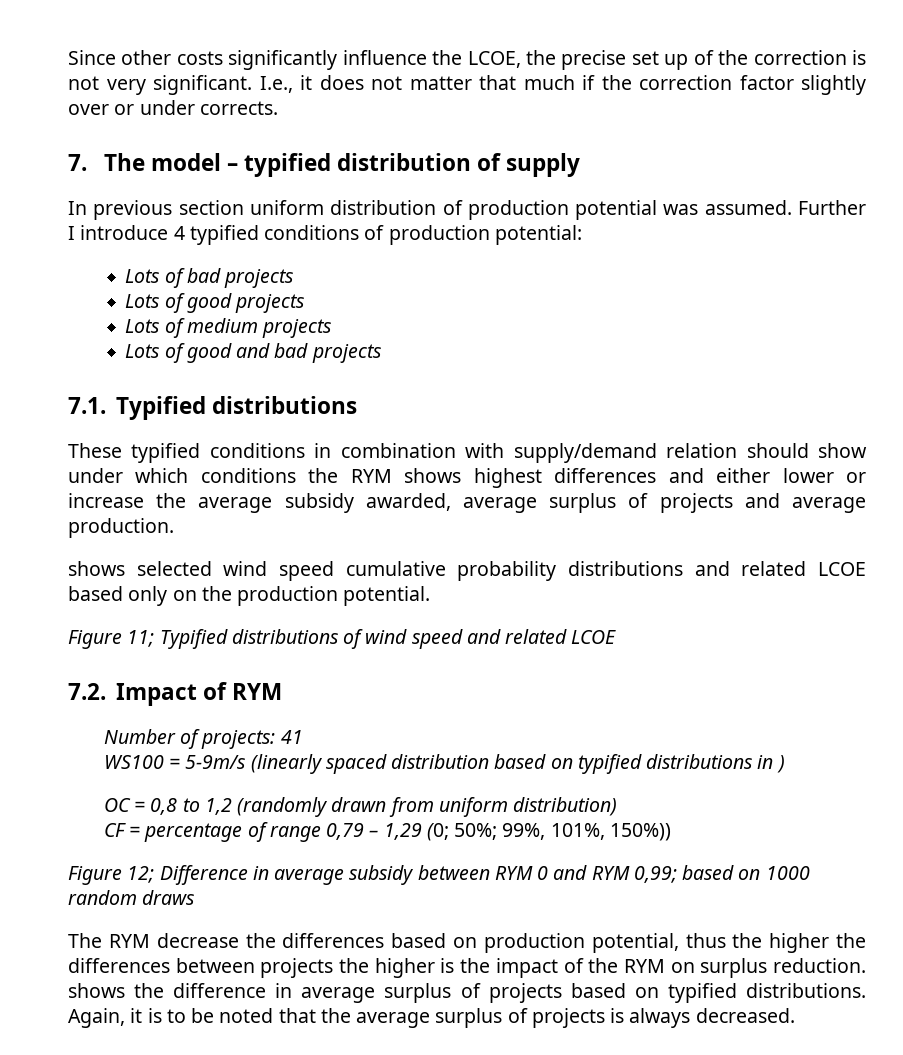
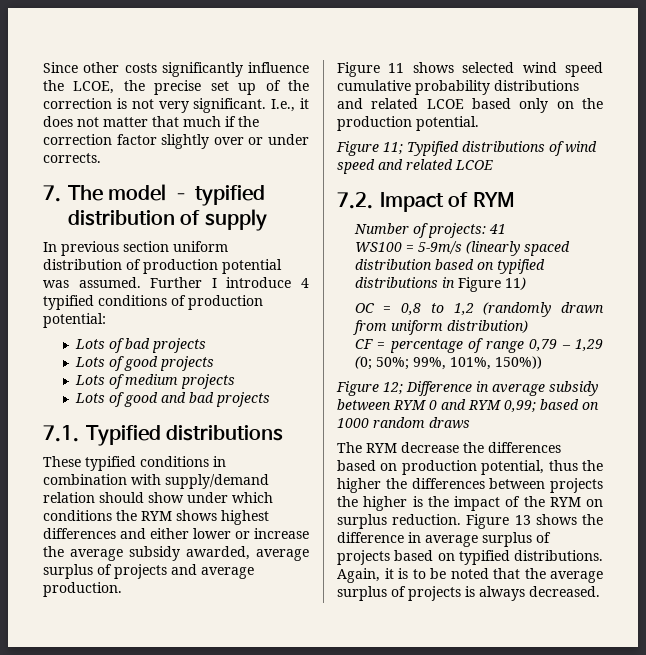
- shows selected wind speed cumulative probability distributions and related LCOE based only on the production potential.
+ Figure 11 shows selected wind speed cumulative probability distributions and related LCOE based only on the production potential.
- WS100 = 5-9m/s (linearly spaced distribution based on typified distributions in )
+ WS100 = 5-9m/s (linearly spaced distribution based on typified distributions in Figure 11)
- The RYM decrease the differences based on production potential, thus the higher the differences between projects the higher is the impact of the RYM on surplus reduction. shows the difference in average surplus of projects based on typified distributions.
+ The RYM decrease the differences based on production potential, thus the higher the differences between projects the higher is the impact of the RYM on surplus reduction. Figure 13 shows the difference in average surplus of projects based on typified distributions.

